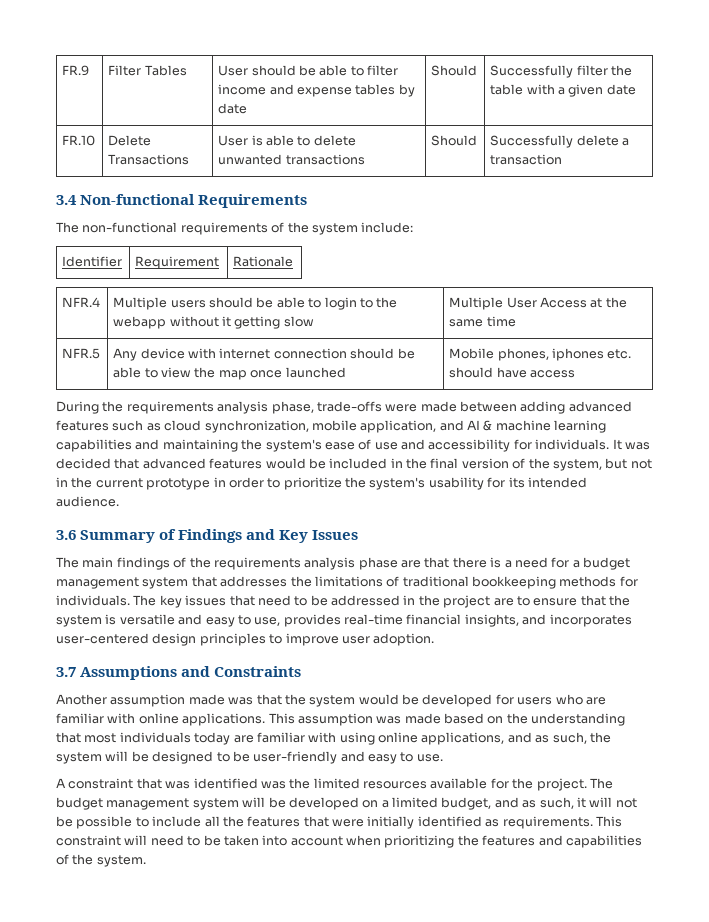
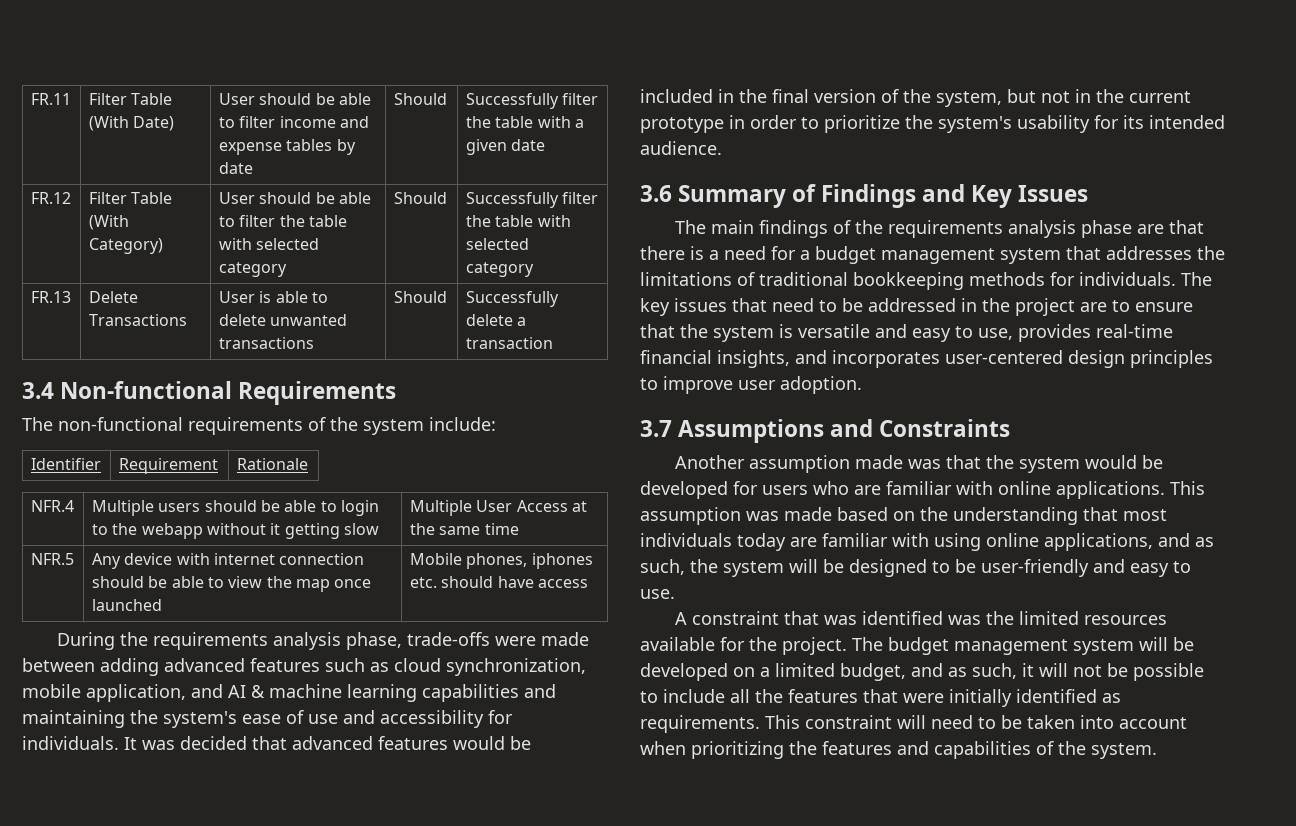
- FR.9 | Filter Tables | User should be able to filter income and expense tables by date | Should | Successfully filter the table with a given date
+ FR.11 | Filter Table (With Date) | User should be able to filter income and expense tables by date | Should | Successfully filter the table with a given date
- FR.10 | Delete Transactions | User is able to delete unwanted transactions | Should | Successfully delete a transaction
+ FR.12 | Filter Table (With Category) | User should be able to filter the table with selected category | Should | Successfully filter the table with selected category
+ FR.13 | Delete Transactions | User is able to delete unwanted transactions | Should | Successfully delete a transaction

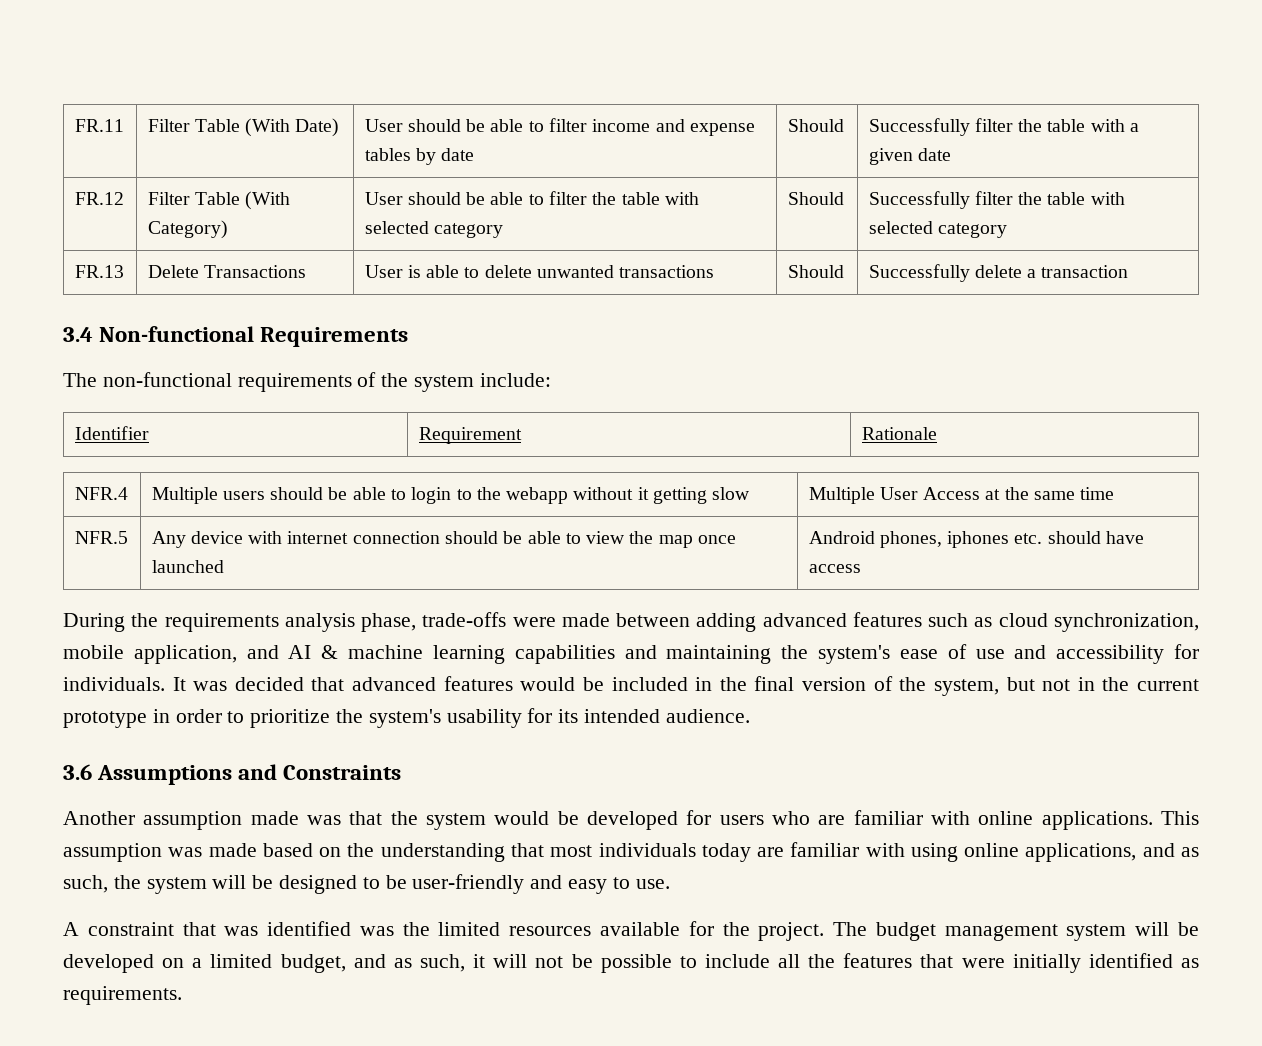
- NFR.5 | Any device with internet connection should be able to view the map once launched | Mobile phones, iphones etc. should have access
+ NFR.5 | Any device with internet connection should be able to view the map once launched | Android phones, iphones etc. should have access
- 3.6 Summary of Findings and Key Issues
- The main findings of the requirements analysis phase are that there is a need for a budget management system that addresses the limitations of traditional bookkeeping methods for individuals. The key issues that need to be addressed in the project are to ensure that the system is versatile and easy to use, provides real-time financial insights, and incorporates user-centered design principles to improve user adoption.
- 3.7 Assumptions and Constraints
+ 3.6 Assumptions and Constraints
- This constraint will need to be taken into account when prioritizing the features and capabilities of the system.

